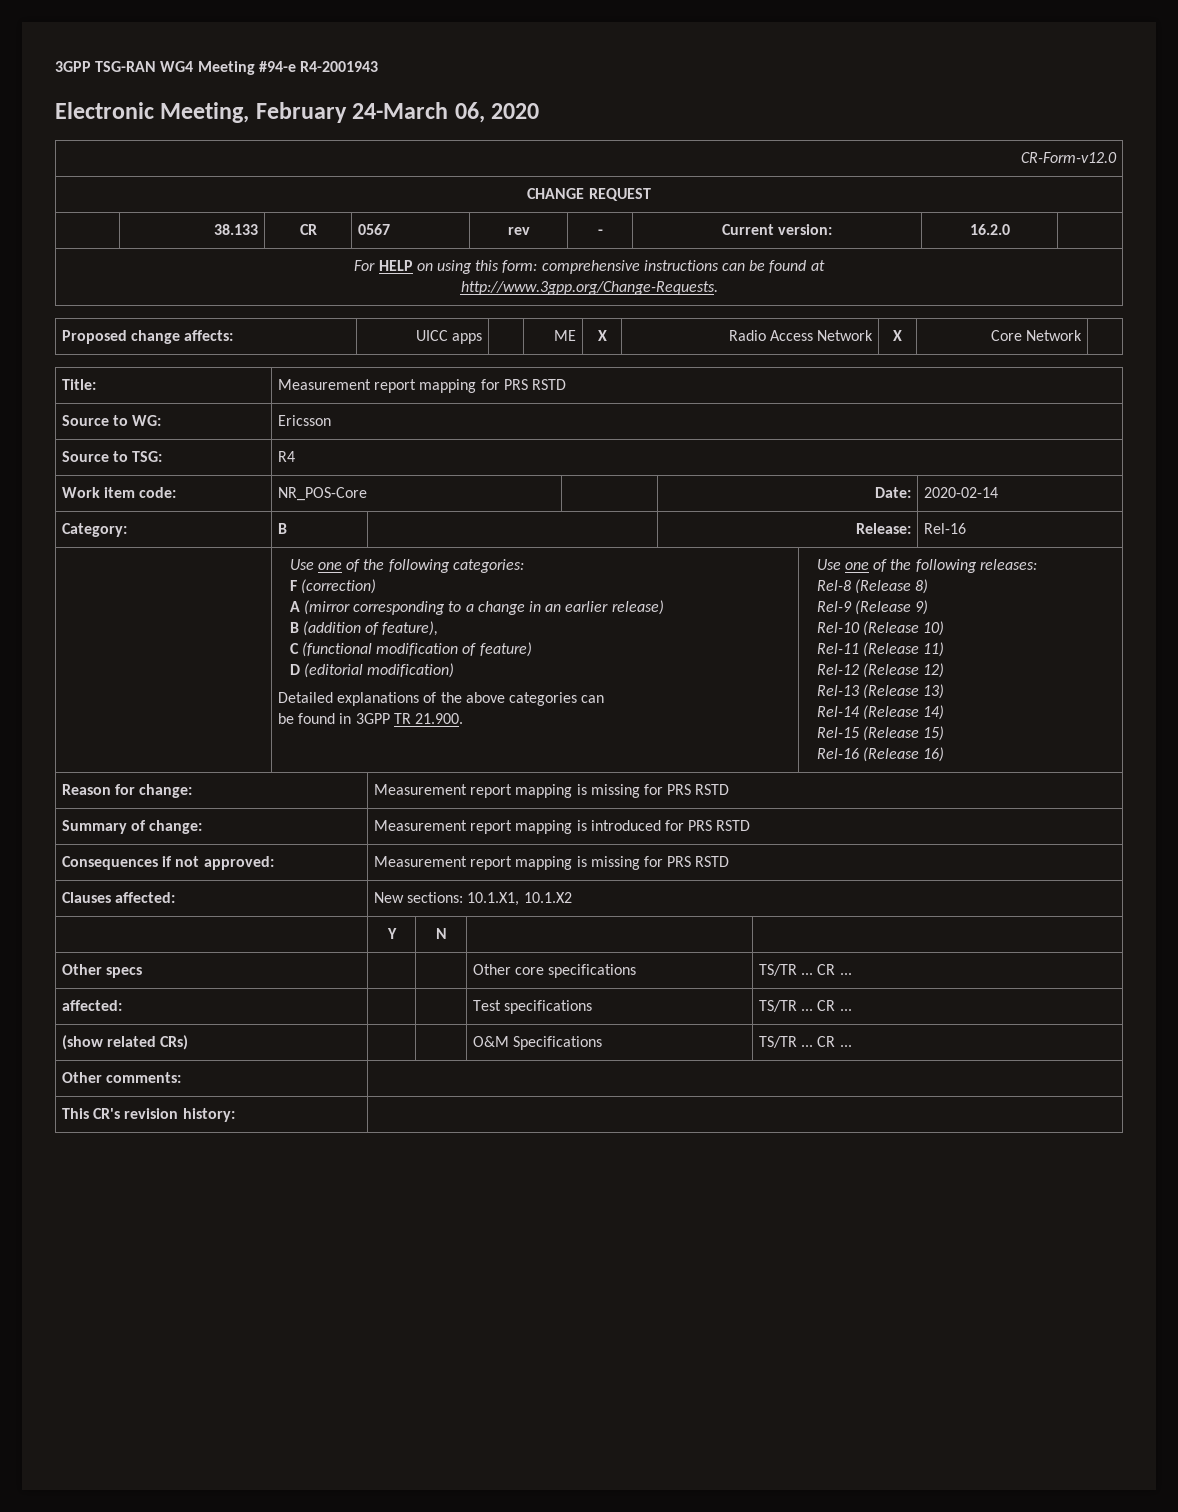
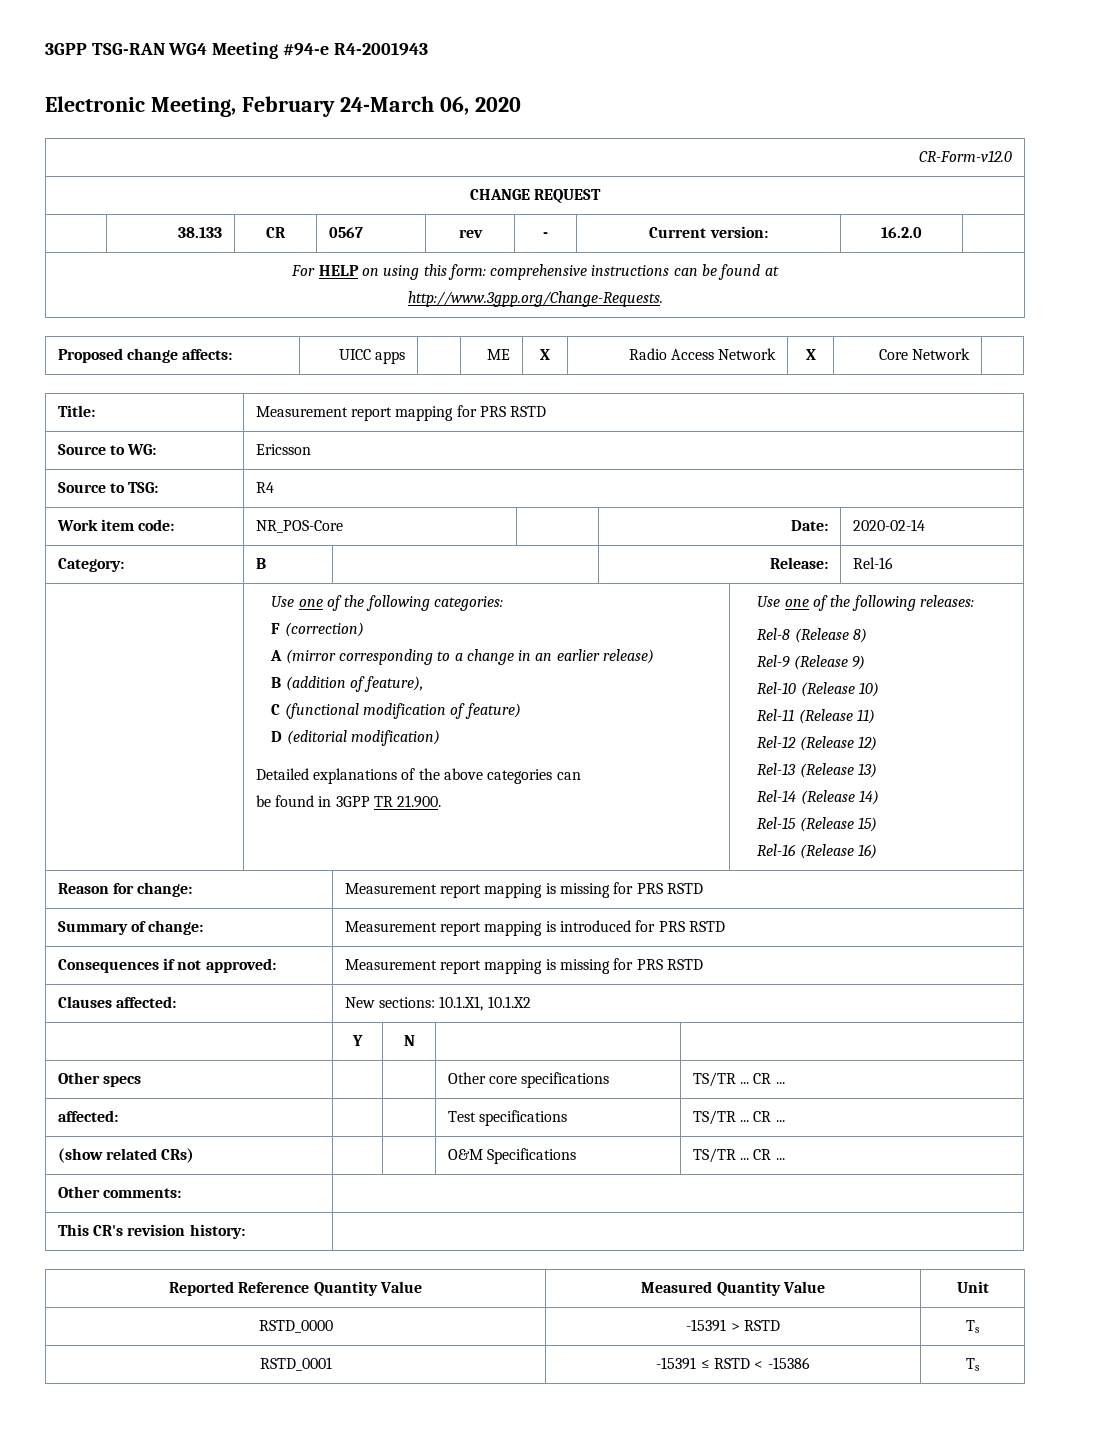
+ Reported Reference Quantity Value | Measured Quantity Value | Unit
+ RSTD_0000 | -15391 > RSTD | Ts
+ RSTD_0001 | -15391 ≤ RSTD < -15386 | Ts

